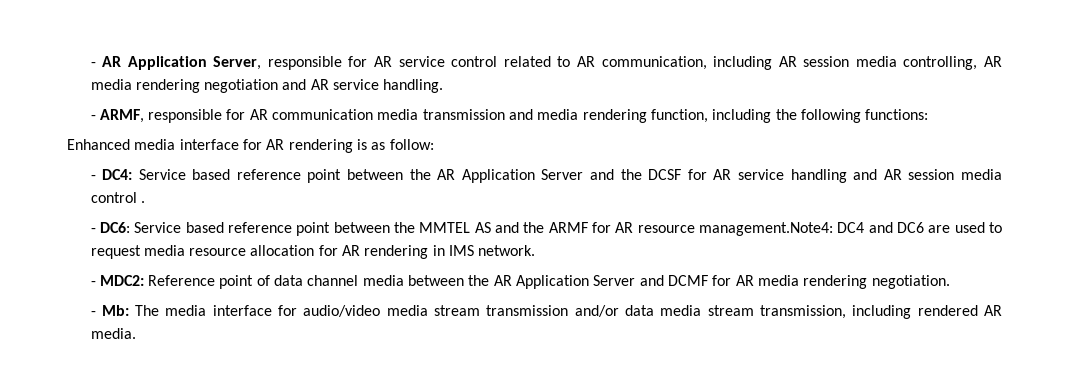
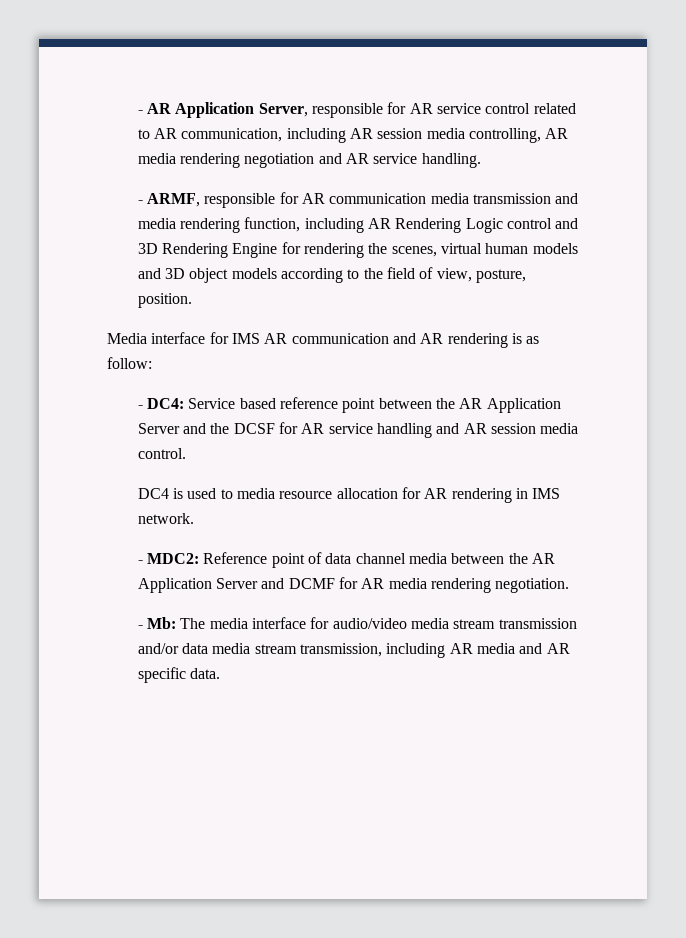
- - ARMF, responsible for AR communication media transmission and media rendering function, including the following functions:
- Enhanced media interface for AR rendering is as follow:
+ - ARMF, responsible for AR communication media transmission and media rendering function, including AR Rendering Logic control and 3D Rendering Engine for rendering the scenes, virtual human models and 3D object models according to the field of view, posture, position.
+ Media interface for IMS AR communication and AR rendering is as follow:
- - DC4: Service based reference point between the AR Application Server and the DCSF for AR service handling and AR session media control .
- - DC6: Service based reference point between the MMTEL AS and the ARMF for AR resource management.Note4: DC4 and DC6 are used to request media resource allocation for AR rendering in IMS network.
+ - DC4: Service based reference point between the AR Application Server and the DCSF for AR service handling and AR session media control.
+ DC4 is used to media resource allocation for AR rendering in IMS network.
- - Mb: The media interface for audio/video media stream transmission and/or data media stream transmission, including rendered AR media.
+ - Mb: The media interface for audio/video media stream transmission and/or data media stream transmission, including AR media and AR specific data.

